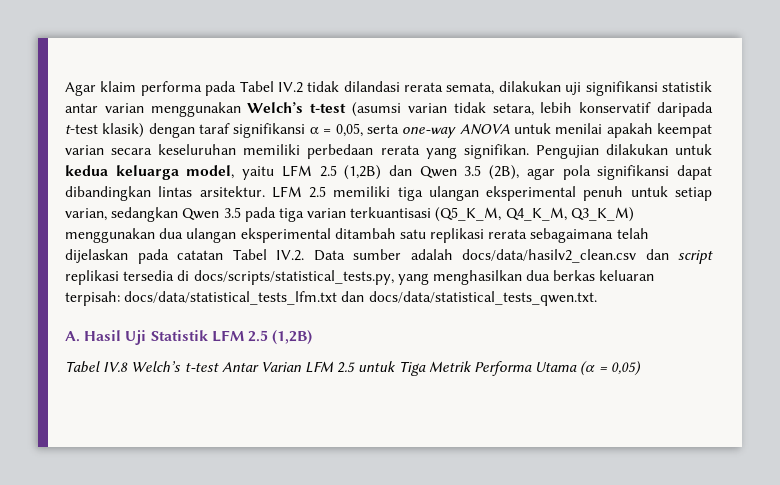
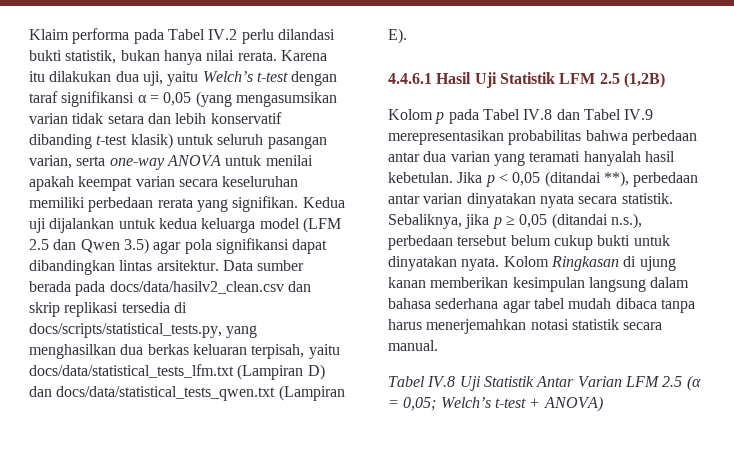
- Agar klaim performa pada Tabel IV.2 tidak dilandasi rerata semata, dilakukan uji signifikansi statistik antar varian menggunakan Welch’s t-test (asumsi varian tidak setara, lebih konservatif daripada t-test klasik) dengan taraf signifikansi α = 0,05, serta one-way ANOVA untuk menilai apakah keempat varian secara keseluruhan memiliki perbedaan rerata yang signifikan.
+ Klaim performa pada Tabel IV.2 perlu dilandasi bukti statistik, bukan hanya nilai rerata. Karena itu dilakukan dua uji, yaitu Welch’s t-test dengan taraf signifikansi α = 0,05 (yang mengasumsikan varian tidak setara dan lebih konservatif dibanding t-test klasik) untuk seluruh pasangan varian, serta one-way ANOVA untuk menilai apakah keempat varian secara keseluruhan memiliki perbedaan rerata yang signifikan.
- Pengujian dilakukan untuk kedua keluarga model, yaitu LFM 2.5 (1,2B) dan Qwen 3.5 (2B), agar pola signifikansi dapat dibandingkan lintas arsitektur.
+ Kedua uji dijalankan untuk kedua keluarga model (LFM 2.5 dan Qwen 3.5) agar pola signifikansi dapat dibandingkan lintas arsitektur.
- LFM 2.5 memiliki tiga ulangan eksperimental penuh untuk setiap varian, sedangkan Qwen 3.5 pada tiga varian terkuantisasi (Q5_K_M, Q4_K_M, Q3_K_M) menggunakan dua ulangan eksperimental ditambah satu replikasi rerata sebagaimana telah dijelaskan pada catatan Tabel IV.2. Data sumber adalah docs/data/hasilv2_clean.csv dan script replikasi tersedia di docs/scripts/statistical_tests.py, yang menghasilkan dua berkas keluaran terpisah: docs/data/statistical_tests_lfm.txt dan docs/data/statistical_tests_qwen.txt.
- A. Hasil Uji Statistik LFM 2.5 (1,2B)
+ Data sumber berada pada docs/data/hasilv2_clean.csv dan skrip replikasi tersedia di docs/scripts/statistical_tests.py, yang menghasilkan dua berkas keluaran terpisah, yaitu docs/data/statistical_tests_lfm.txt (Lampiran D) dan docs/data/statistical_tests_qwen.txt (Lampiran E).
+ 4.4.6.1 Hasil Uji Statistik LFM 2.5 (1,2B)
- Tabel IV.8 Welch’s t-test Antar Varian LFM 2.5 untuk Tiga Metrik Performa Utama (α = 0,05)
+ Kolom p pada Tabel IV.8 dan Tabel IV.9 merepresentasikan probabilitas bahwa perbedaan antar dua varian yang teramati hanyalah hasil kebetulan. Jika p < 0,05 (ditandai **), perbedaan antar varian dinyatakan nyata secara statistik. Sebaliknya, jika p ≥ 0,05 (ditandai n.s.), perbedaan tersebut belum cukup bukti untuk dinyatakan nyata. Kolom Ringkasan di ujung kanan memberikan kesimpulan langsung dalam bahasa sederhana agar tabel mudah dibaca tanpa harus menerjemahkan notasi statistik secara manual.
+ Tabel IV.8 Uji Statistik Antar Varian LFM 2.5 (α = 0,05; Welch’s t-test + ANOVA)

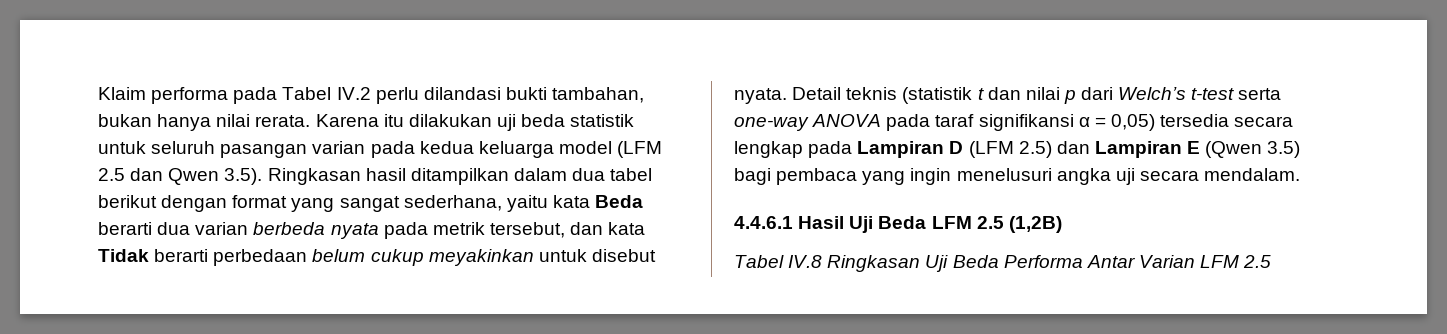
- Klaim performa pada Tabel IV.2 perlu dilandasi bukti statistik, bukan hanya nilai rerata.
+ Klaim performa pada Tabel IV.2 perlu dilandasi bukti tambahan, bukan hanya nilai rerata.
- Karena itu dilakukan dua uji, yaitu Welch’s t-test dengan taraf signifikansi α = 0,05 (yang mengasumsikan varian tidak setara dan lebih konservatif dibanding t-test klasik) untuk seluruh pasangan varian, serta one-way ANOVA untuk menilai apakah keempat varian secara keseluruhan memiliki perbedaan rerata yang signifikan. Kedua uji dijalankan untuk kedua keluarga model (LFM 2.5 dan Qwen 3.5) agar pola signifikansi dapat dibandingkan lintas arsitektur. Data sumber berada pada docs/data/hasilv2_clean.csv dan skrip replikasi tersedia di docs/scripts/statistical_tests.py, yang menghasilkan dua berkas keluaran terpisah, yaitu docs/data/statistical_tests_lfm.txt (Lampiran D) dan docs/data/statistical_tests_qwen.txt (Lampiran E).
+ Karena itu dilakukan uji beda statistik untuk seluruh pasangan varian pada kedua keluarga model (LFM 2.5 dan Qwen 3.5). Ringkasan hasil ditampilkan dalam dua tabel berikut dengan format yang sangat sederhana, yaitu kata Beda berarti dua varian berbeda nyata pada metrik tersebut, dan kata Tidak berarti perbedaan belum cukup meyakinkan untuk disebut nyata. Detail teknis (statistik t dan nilai p dari Welch’s t-test serta one-way ANOVA pada taraf signifikansi α = 0,05) tersedia secara lengkap pada Lampiran D (LFM 2.5) dan Lampiran E (Qwen 3.5) bagi pembaca yang ingin menelusuri angka uji secara mendalam.
- 4.4.6.1 Hasil Uji Statistik LFM 2.5 (1,2B)
+ 4.4.6.1 Hasil Uji Beda LFM 2.5 (1,2B)
- Kolom p pada Tabel IV.8 dan Tabel IV.9 merepresentasikan probabilitas bahwa perbedaan antar dua varian yang teramati hanyalah hasil kebetulan. Jika p < 0,05 (ditandai **), perbedaan antar varian dinyatakan nyata secara statistik. Sebaliknya, jika p ≥ 0,05 (ditandai n.s.), perbedaan tersebut belum cukup bukti untuk dinyatakan nyata. Kolom Ringkasan di ujung kanan memberikan kesimpulan langsung dalam bahasa sederhana agar tabel mudah dibaca tanpa harus menerjemahkan notasi statistik secara manual.
- Tabel IV.8 Uji Statistik Antar Varian LFM 2.5 (α = 0,05; Welch’s t-test + ANOVA)
+ Tabel IV.8 Ringkasan Uji Beda Performa Antar Varian LFM 2.5

